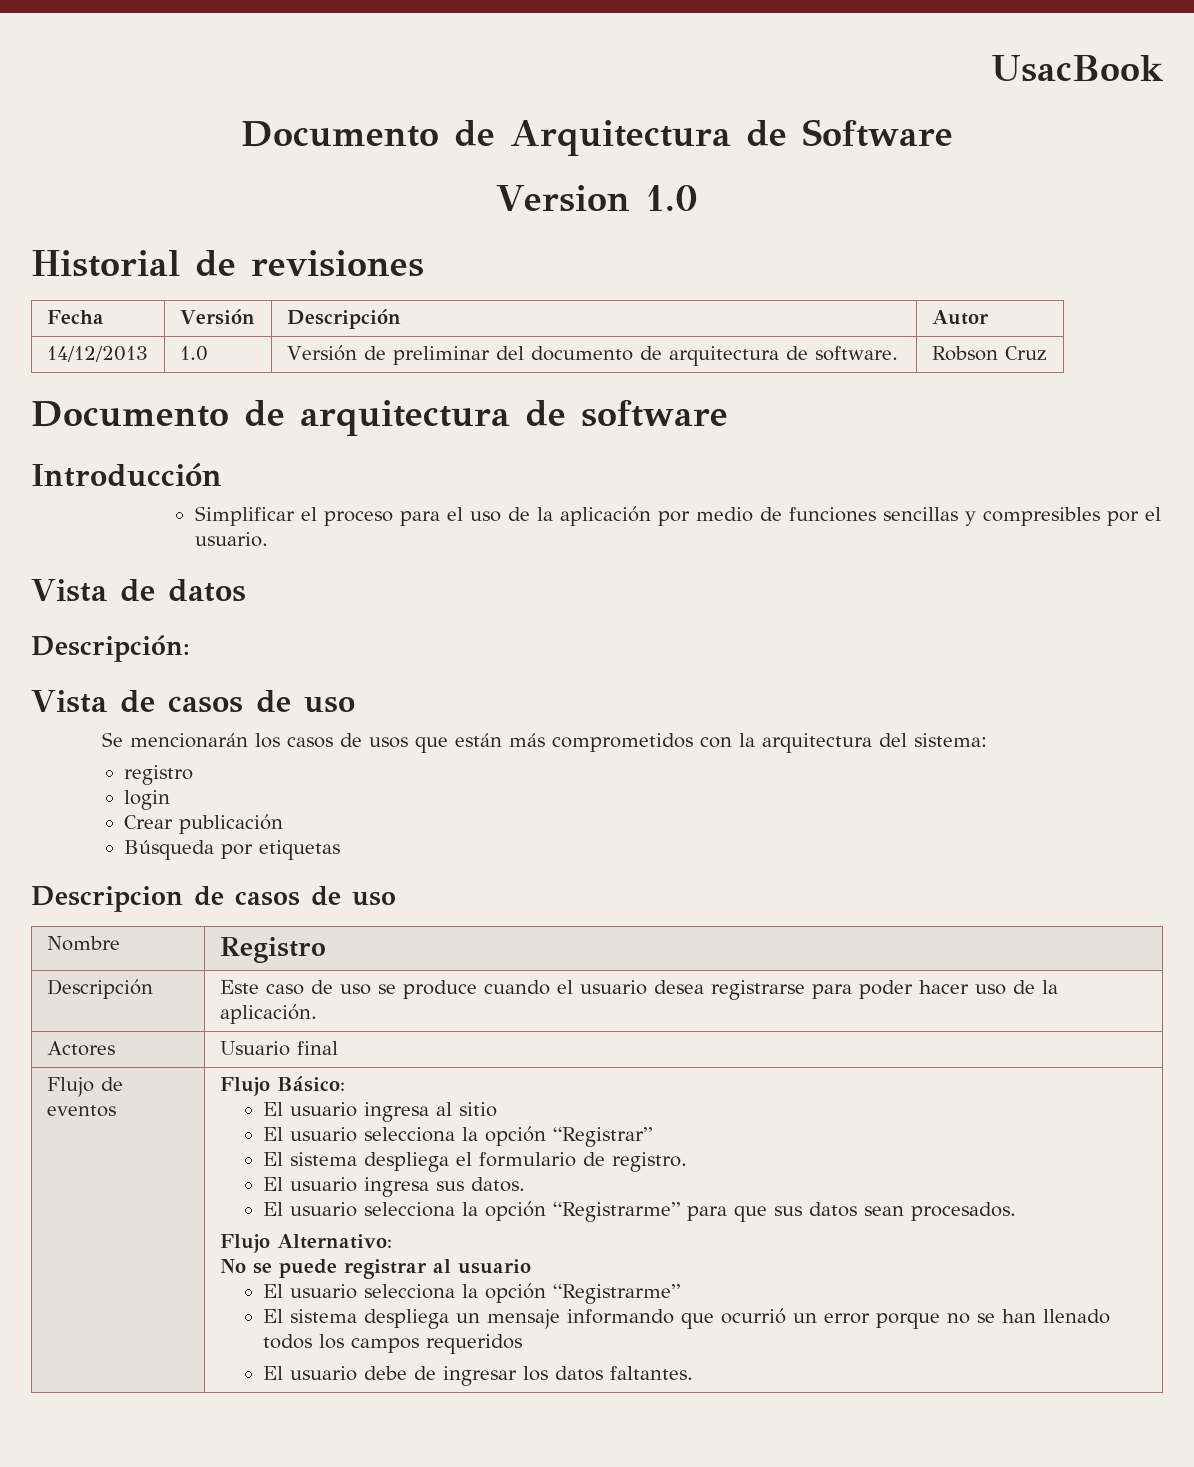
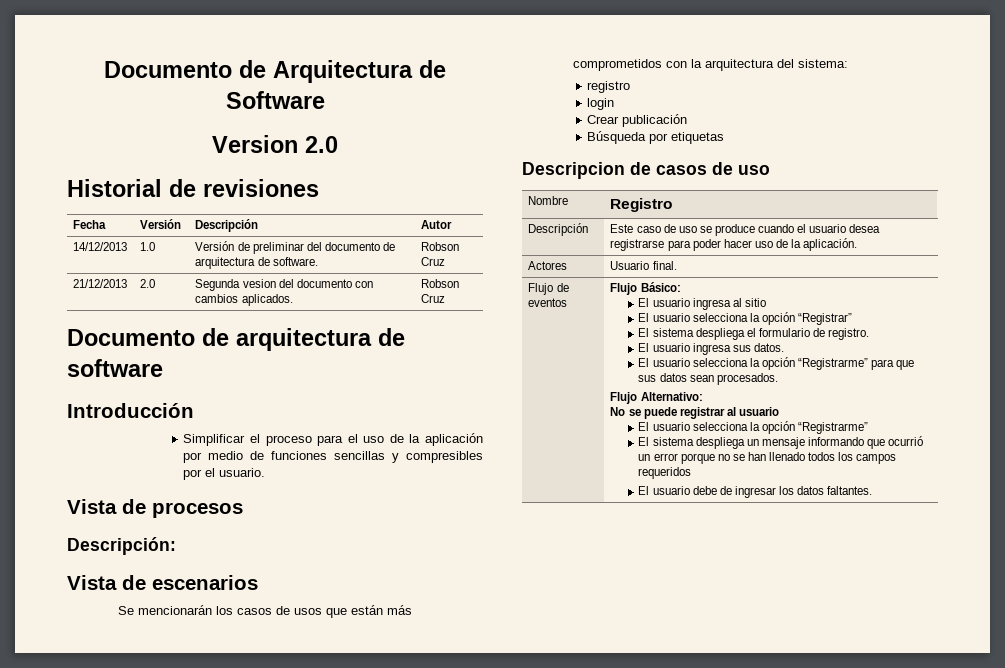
- UsacBook
- Version 1.0
+ Version 2.0
+ 21/12/2013 | 2.0 | Segunda vesion del documento con cambios aplicados. | Robson Cruz
- Vista de datos
+ Vista de procesos
- Vista de casos de uso
+ Vista de escenarios
- Actores | Usuario final
+ Actores | Usuario final.

